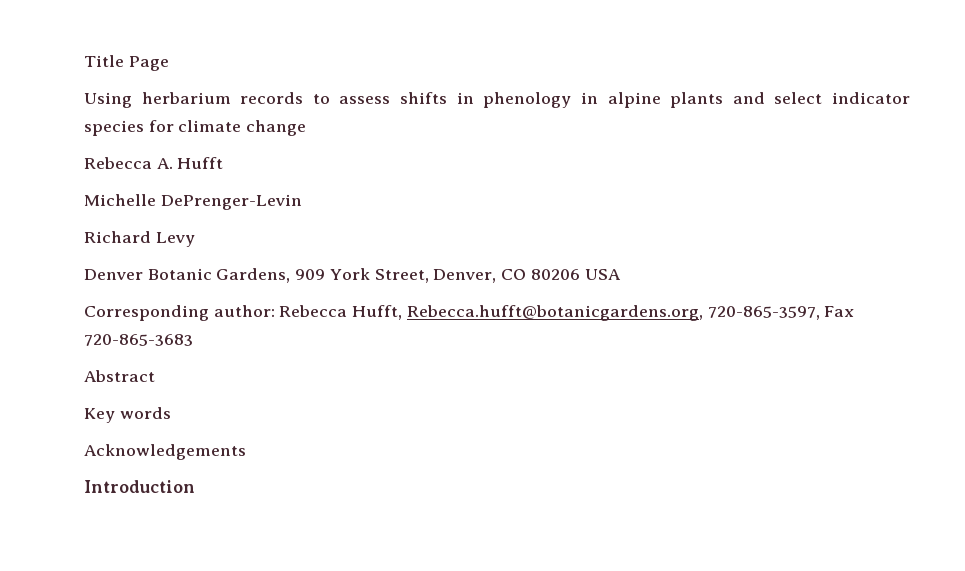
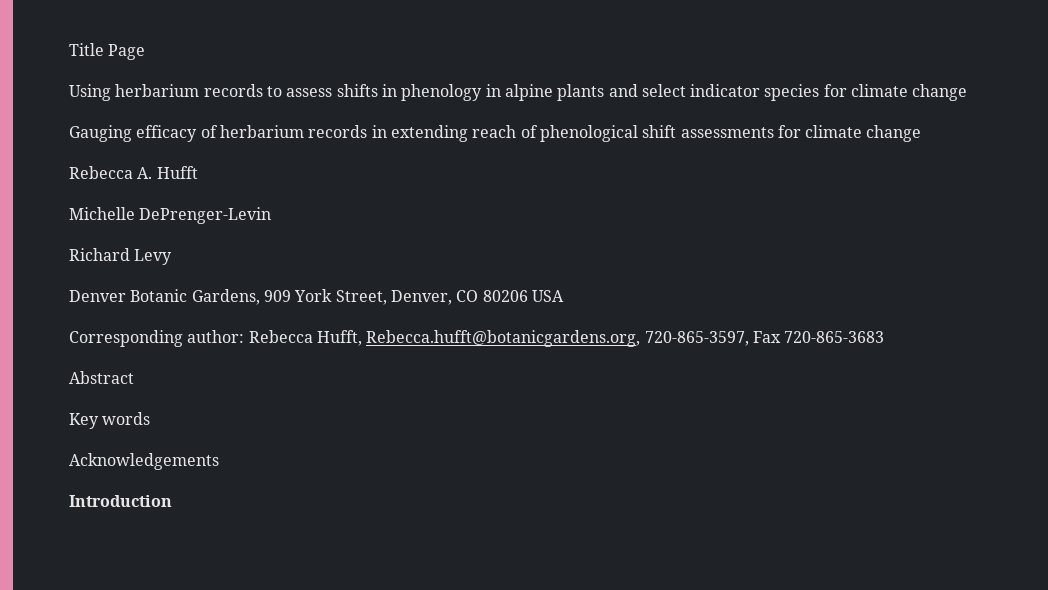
+ Gauging efficacy of herbarium records in extending reach of phenological shift assessments for climate change

